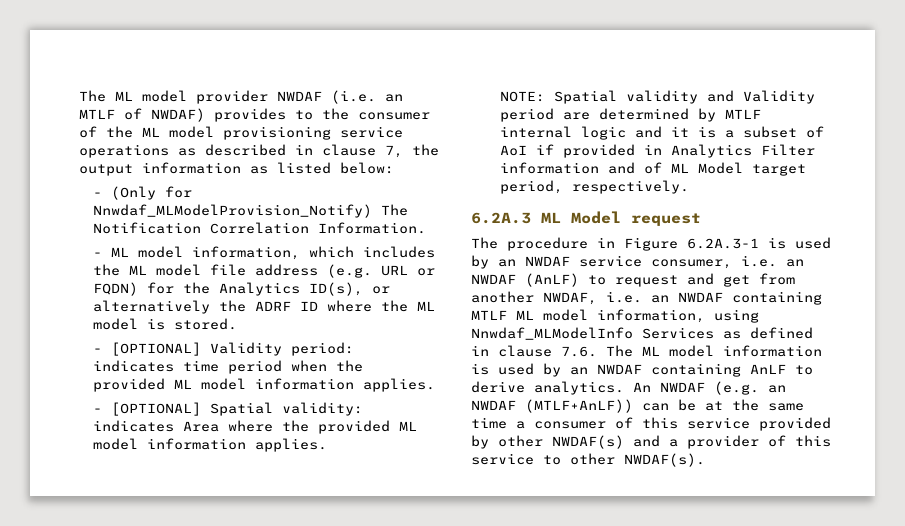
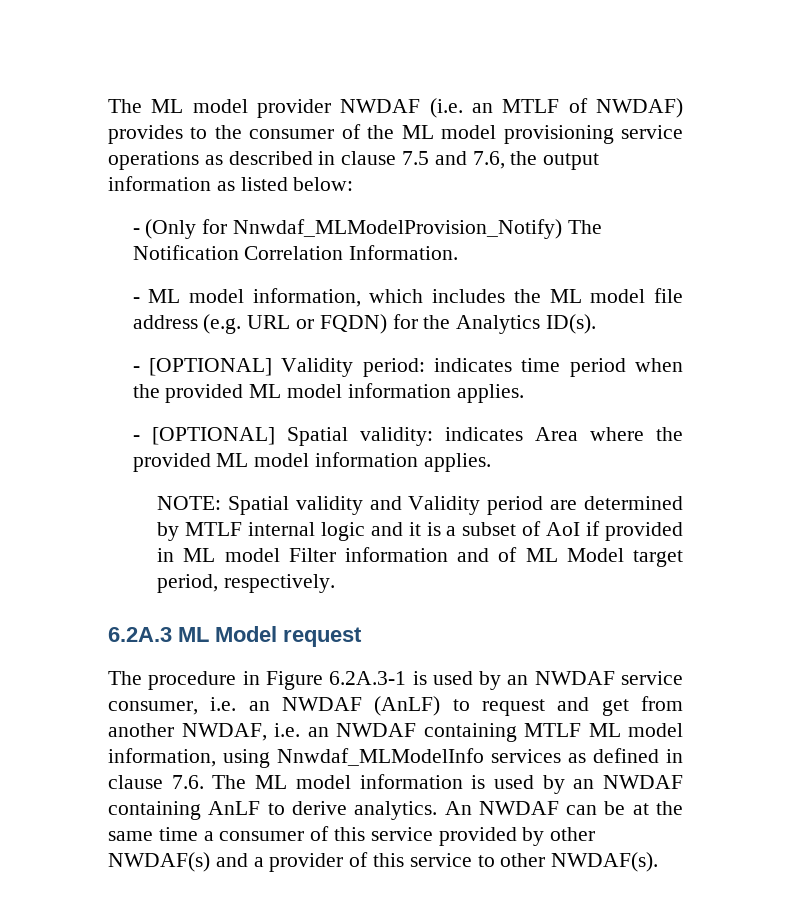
- The ML model provider NWDAF (i.e. an MTLF of NWDAF) provides to the consumer of the ML model provisioning service operations as described in clause 7, the output information as listed below:
+ The ML model provider NWDAF (i.e. an MTLF of NWDAF) provides to the consumer of the ML model provisioning service operations as described in clause 7.5 and 7.6, the output information as listed below:
- - ML model information, which includes the ML model file address (e.g. URL or FQDN) for the Analytics ID(s), or alternatively the ADRF ID where the ML model is stored.
+ - ML model information, which includes the ML model file address (e.g. URL or FQDN) for the Analytics ID(s).
- NOTE: Spatial validity and Validity period are determined by MTLF internal logic and it is a subset of AoI if provided in Analytics Filter information and of ML Model target period, respectively.
+ NOTE: Spatial validity and Validity period are determined by MTLF internal logic and it is a subset of AoI if provided in ML model Filter information and of ML Model target period, respectively.
- The procedure in Figure 6.2A.3-1 is used by an NWDAF service consumer, i.e. an NWDAF (AnLF) to request and get from another NWDAF, i.e. an NWDAF containing MTLF ML model information, using Nnwdaf_MLModelInfo Services as defined in clause 7.6. The ML model information is used by an NWDAF containing AnLF to derive analytics.
+ The procedure in Figure 6.2A.3-1 is used by an NWDAF service consumer, i.e. an NWDAF (AnLF) to request and get from another NWDAF, i.e. an NWDAF containing MTLF ML model information, using Nnwdaf_MLModelInfo services as defined in clause 7.6. The ML model information is used by an NWDAF containing AnLF to derive analytics.
- An NWDAF (e.g. an NWDAF (MTLF+AnLF)) can be at the same time a consumer of this service provided by other NWDAF(s) and a provider of this service to other NWDAF(s).
+ An NWDAF can be at the same time a consumer of this service provided by other NWDAF(s) and a provider of this service to other NWDAF(s).

